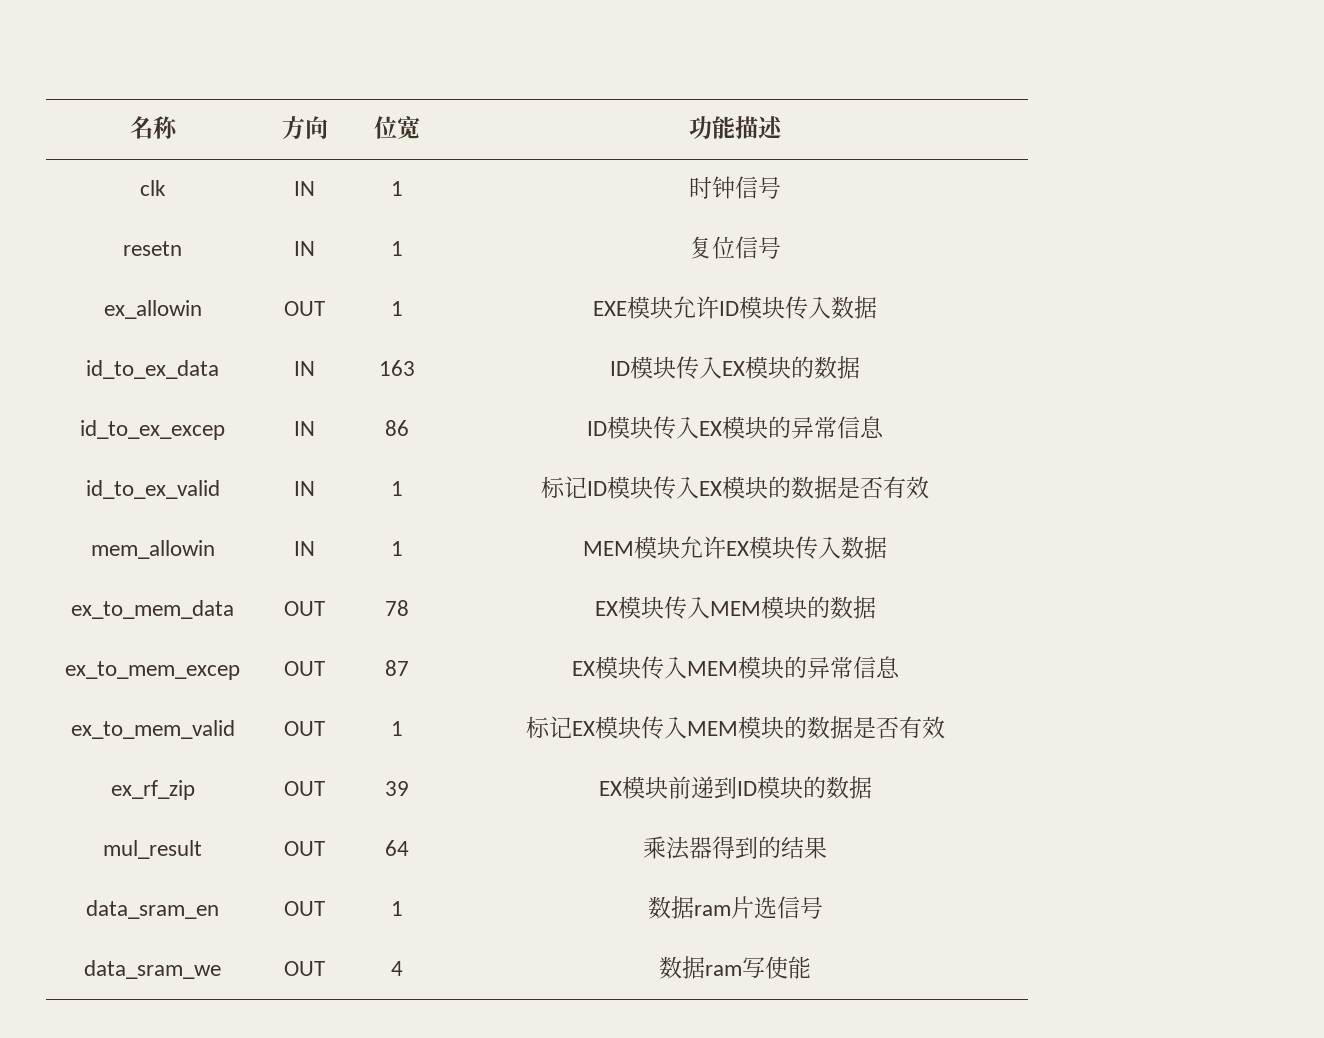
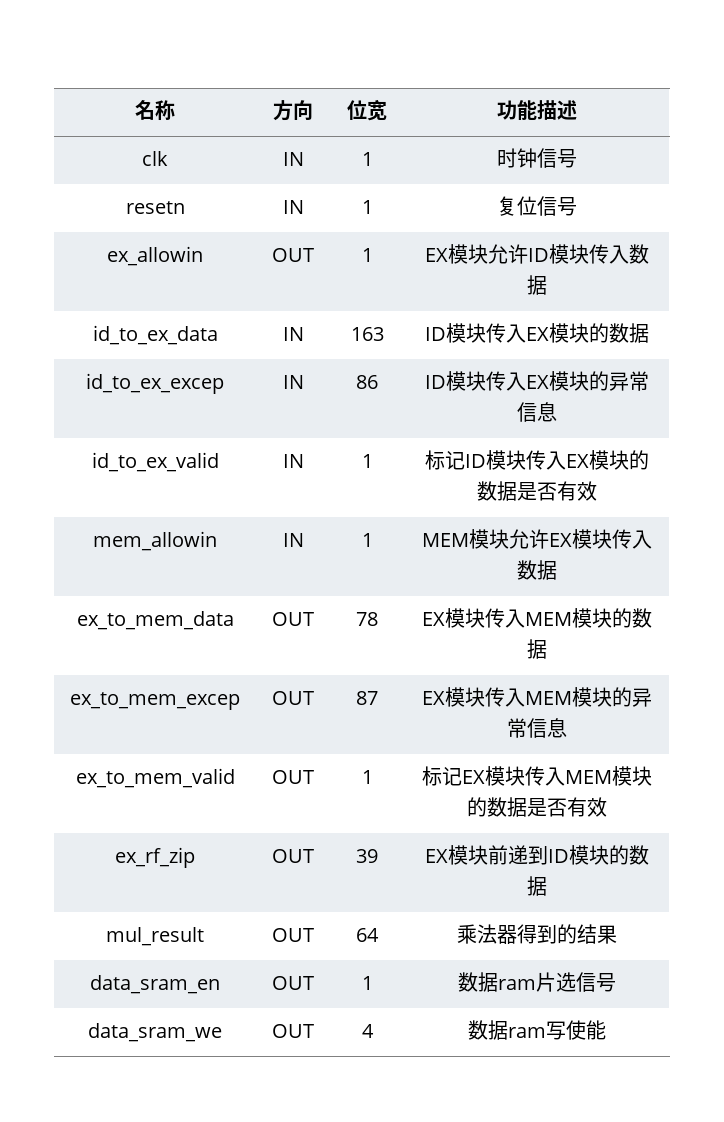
- ex_allowin | OUT | 1 | EXE模块允许ID模块传入数据
+ ex_allowin | OUT | 1 | EX模块允许ID模块传入数据

